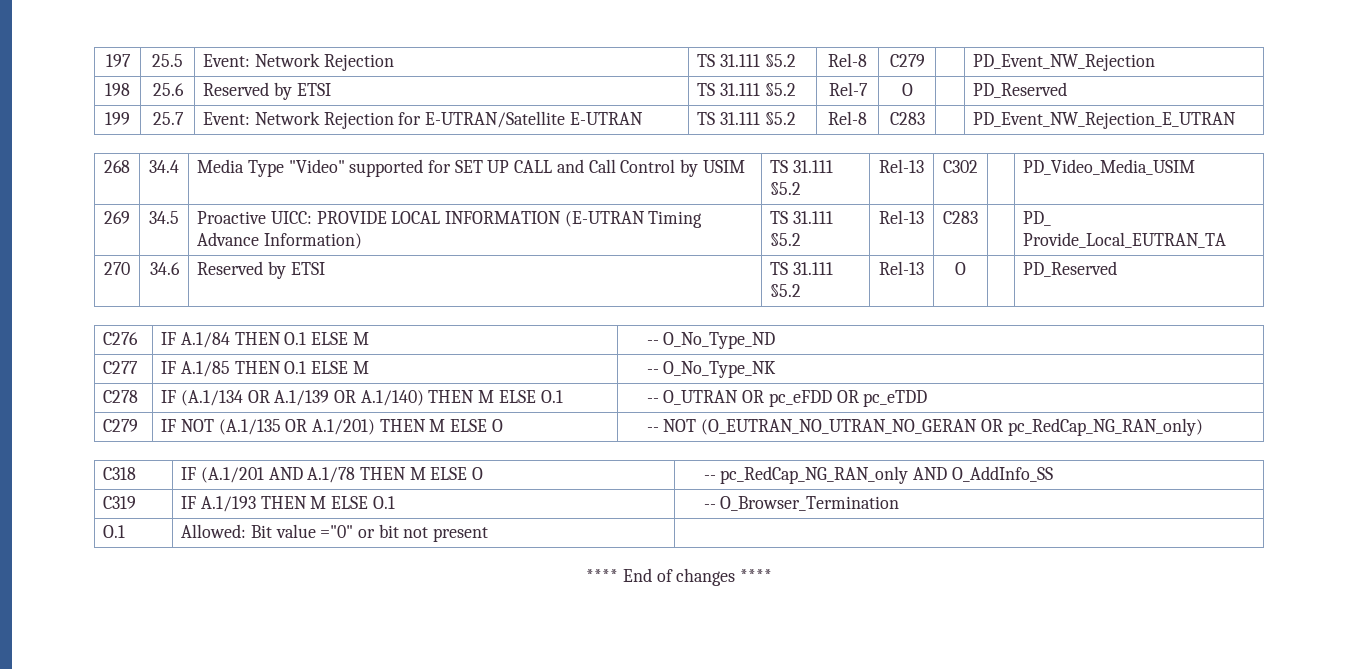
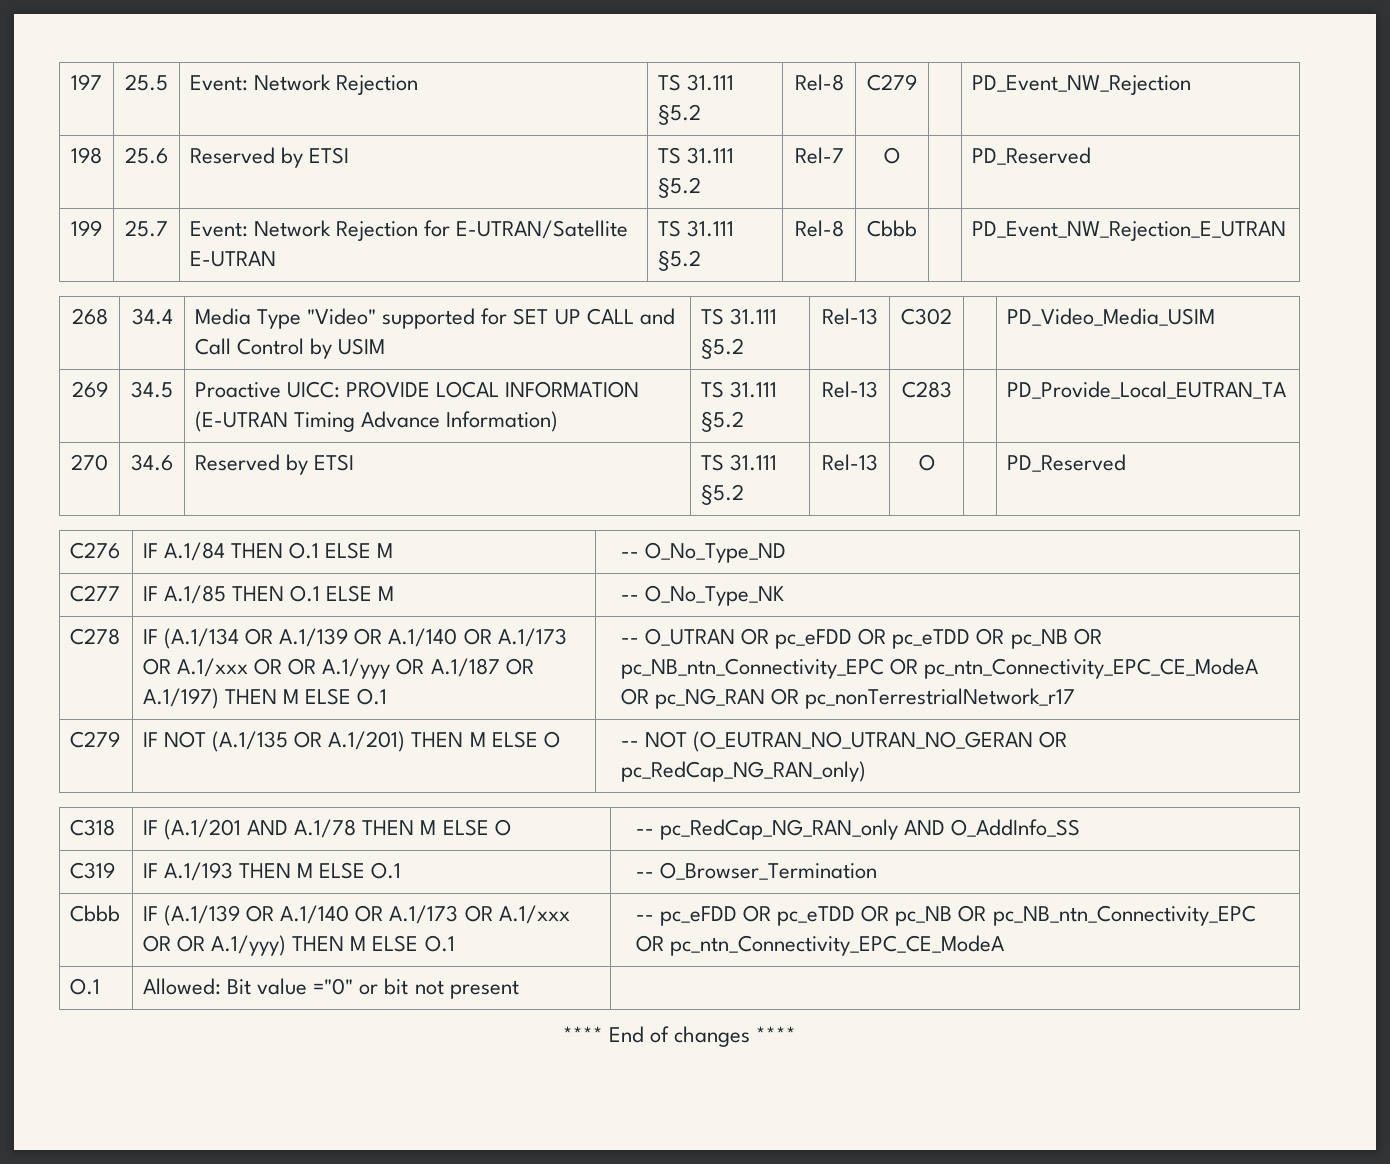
- 199 | 25.7 | Event: Network Rejection for E-UTRAN/Satellite E-UTRAN | TS 31.111 §5.2 | Rel-8 | C283 | | PD_Event_NW_Rejection_E_UTRAN
+ 199 | 25.7 | Event: Network Rejection for E-UTRAN/Satellite E-UTRAN | TS 31.111 §5.2 | Rel-8 | Cbbb | | PD_Event_NW_Rejection_E_UTRAN
- 269 | 34.5 | Proactive UICC: PROVIDE LOCAL INFORMATION (E-UTRAN Timing Advance Information) | TS 31.111 §5.2 | Rel-13 | C283 | | PD_ Provide_Local_EUTRAN_TA
+ 269 | 34.5 | Proactive UICC: PROVIDE LOCAL INFORMATION (E-UTRAN Timing Advance Information) | TS 31.111 §5.2 | Rel-13 | C283 | | PD_Provide_Local_EUTRAN_TA
- C278 | IF (A.1/134 OR A.1/139 OR A.1/140) THEN M ELSE O.1 | -- O_UTRAN OR pc_eFDD OR pc_eTDD
+ C278 | IF (A.1/134 OR A.1/139 OR A.1/140 OR A.1/173 OR A.1/xxx OR OR A.1/yyy OR A.1/187 OR A.1/197) THEN M ELSE O.1 | -- O_UTRAN OR pc_eFDD OR pc_eTDD OR pc_NB OR pc_NB_ntn_Connectivity_EPC OR pc_ntn_Connectivity_EPC_CE_ModeA OR pc_NG_RAN OR pc_nonTerrestrialNetwork_r17
+ Cbbb | IF (A.1/139 OR A.1/140 OR A.1/173 OR A.1/xxx OR OR A.1/yyy) THEN M ELSE O.1 | -- pc_eFDD OR pc_eTDD OR pc_NB OR pc_NB_ntn_Connectivity_EPC OR pc_ntn_Connectivity_EPC_CE_ModeA

